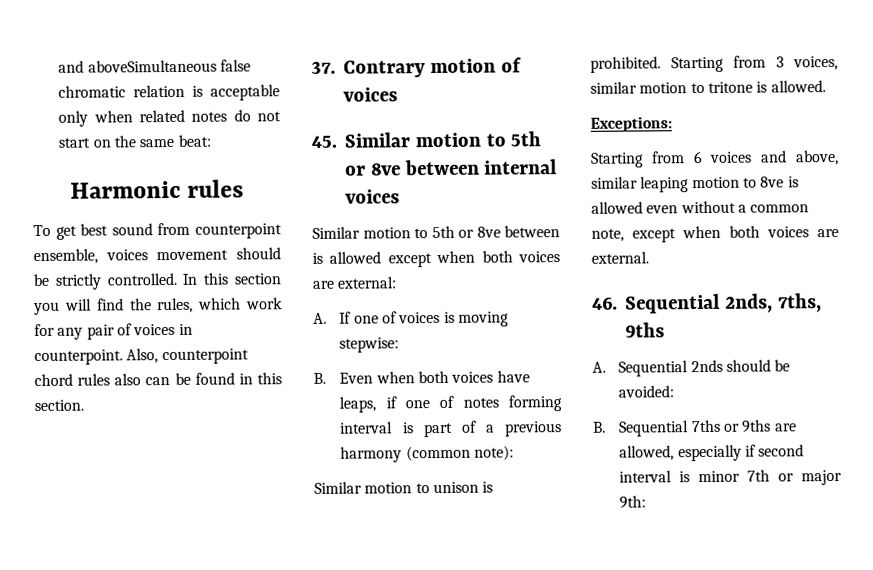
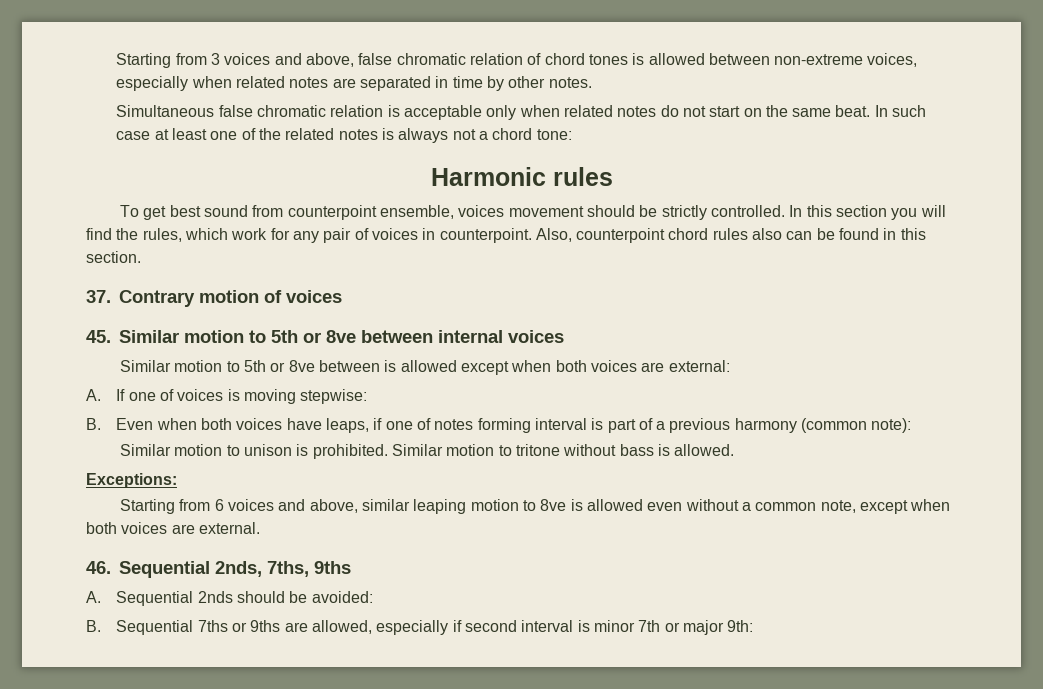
- and aboveSimultaneous false chromatic relation is acceptable only when related notes do not start on the same beat:
+ Starting from 3 voices and above, false chromatic relation of chord tones is allowed between non-extreme voices, especially when related notes are separated in time by other notes.
+ Simultaneous false chromatic relation is acceptable only when related notes do not start on the same beat. In such case at least one of the related notes is always not a chord tone:
- Starting from 3 voices, similar motion to tritone is allowed.
+ Similar motion to tritone without bass is allowed.

